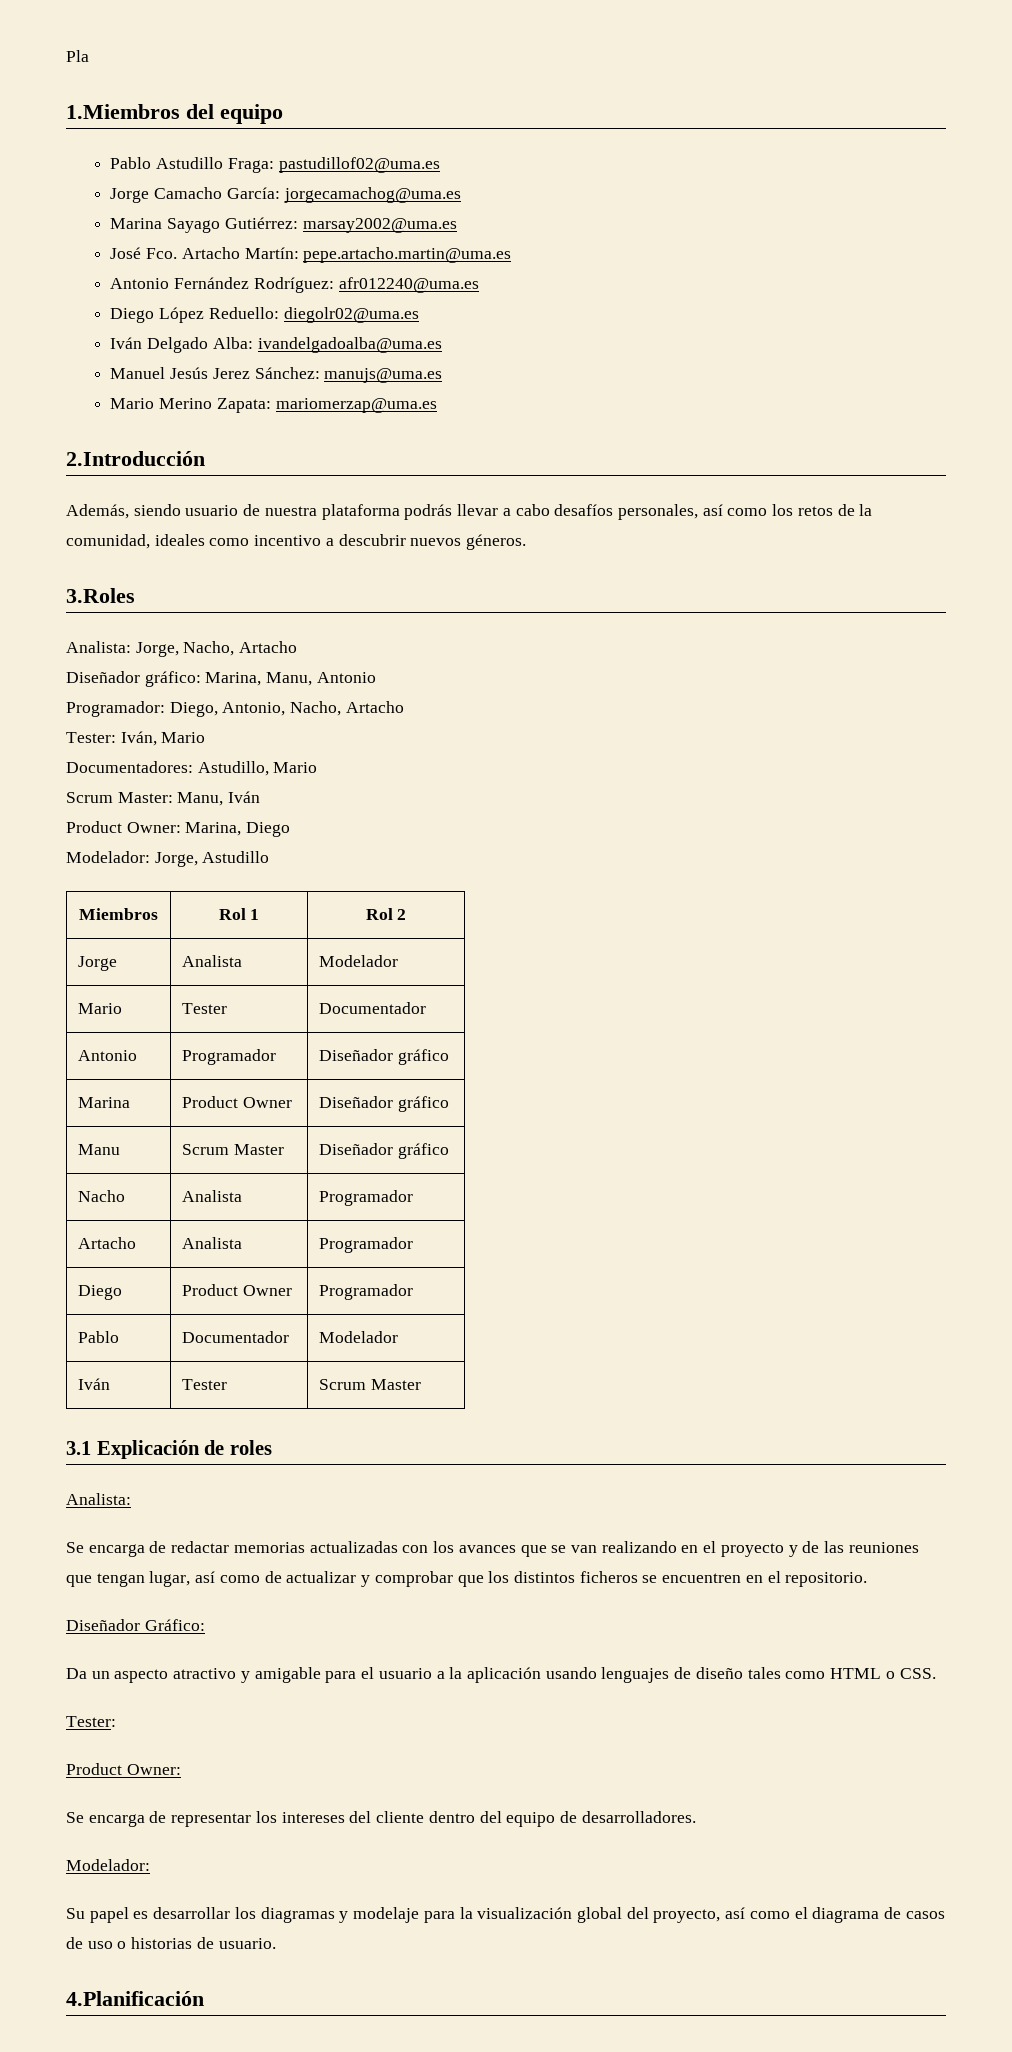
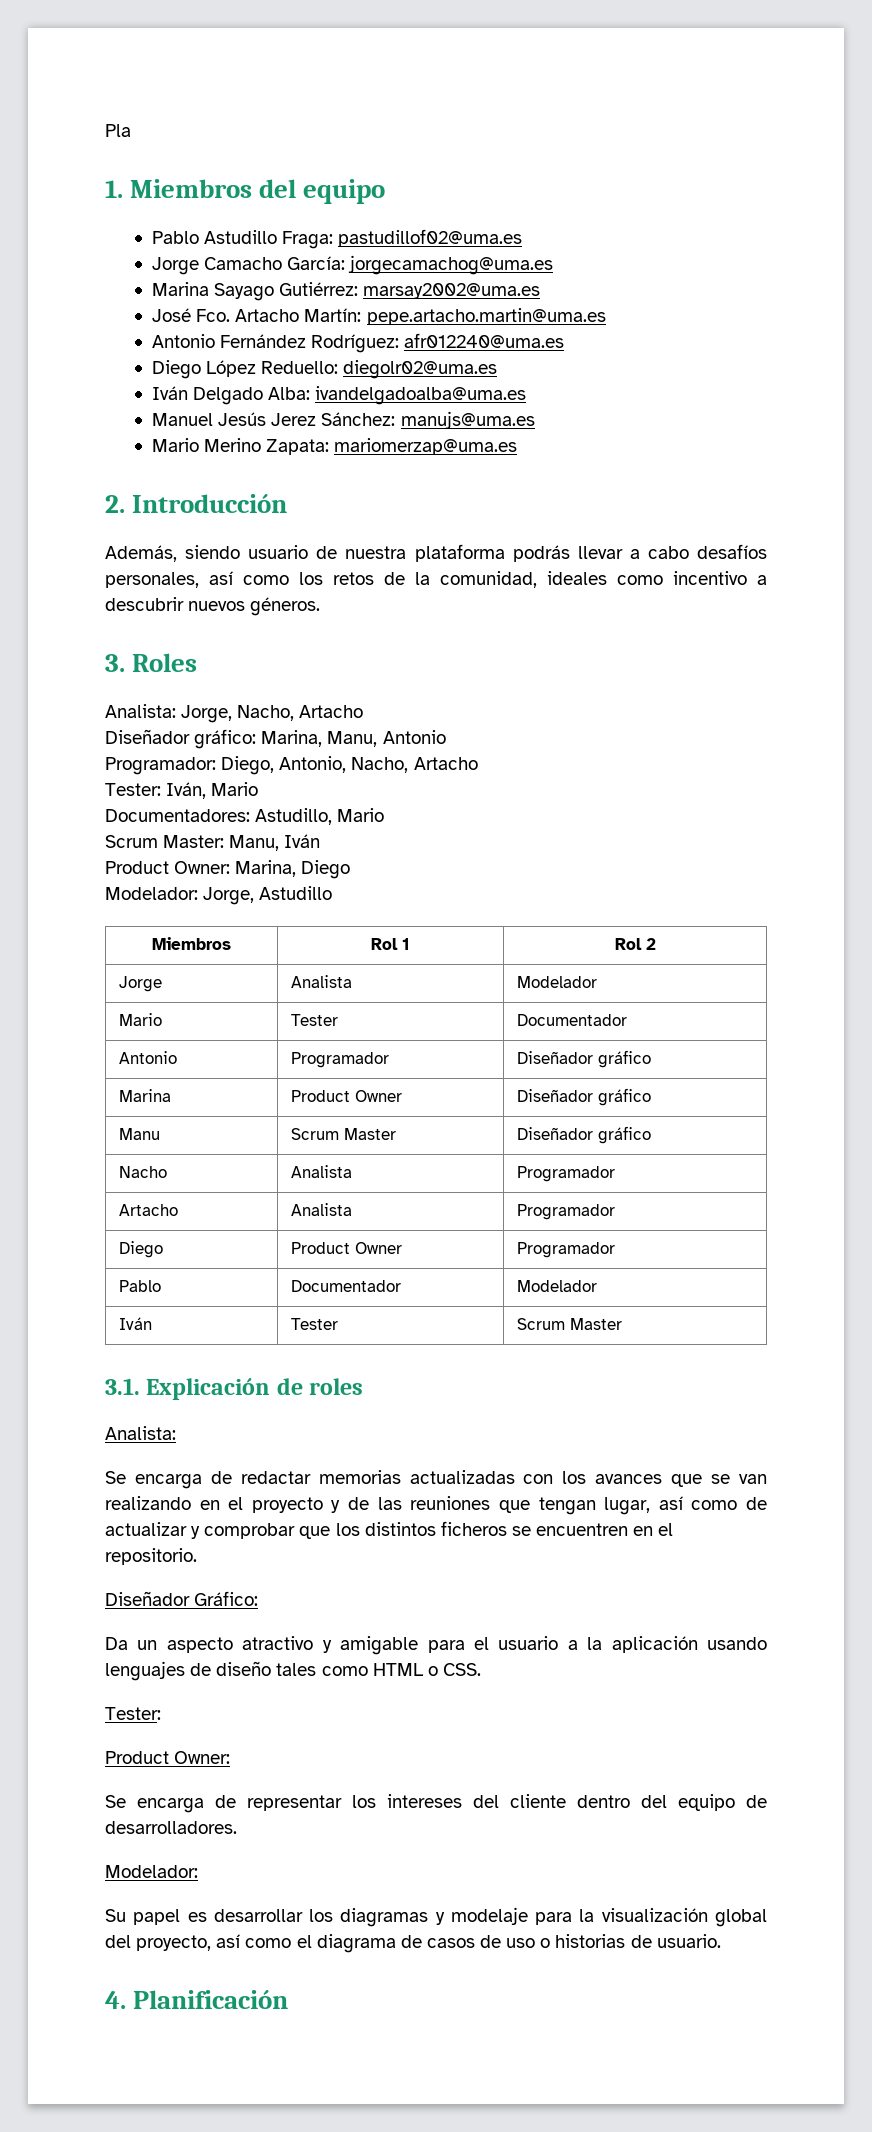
- 1.Miembros del equipo
+ 1. Miembros del equipo
- 2.Introducción
+ 2. Introducción
- 3.Roles
+ 3. Roles
- 3.1 Explicación de roles
+ 3.1. Explicación de roles
- 4.Planificación
+ 4. Planificación

